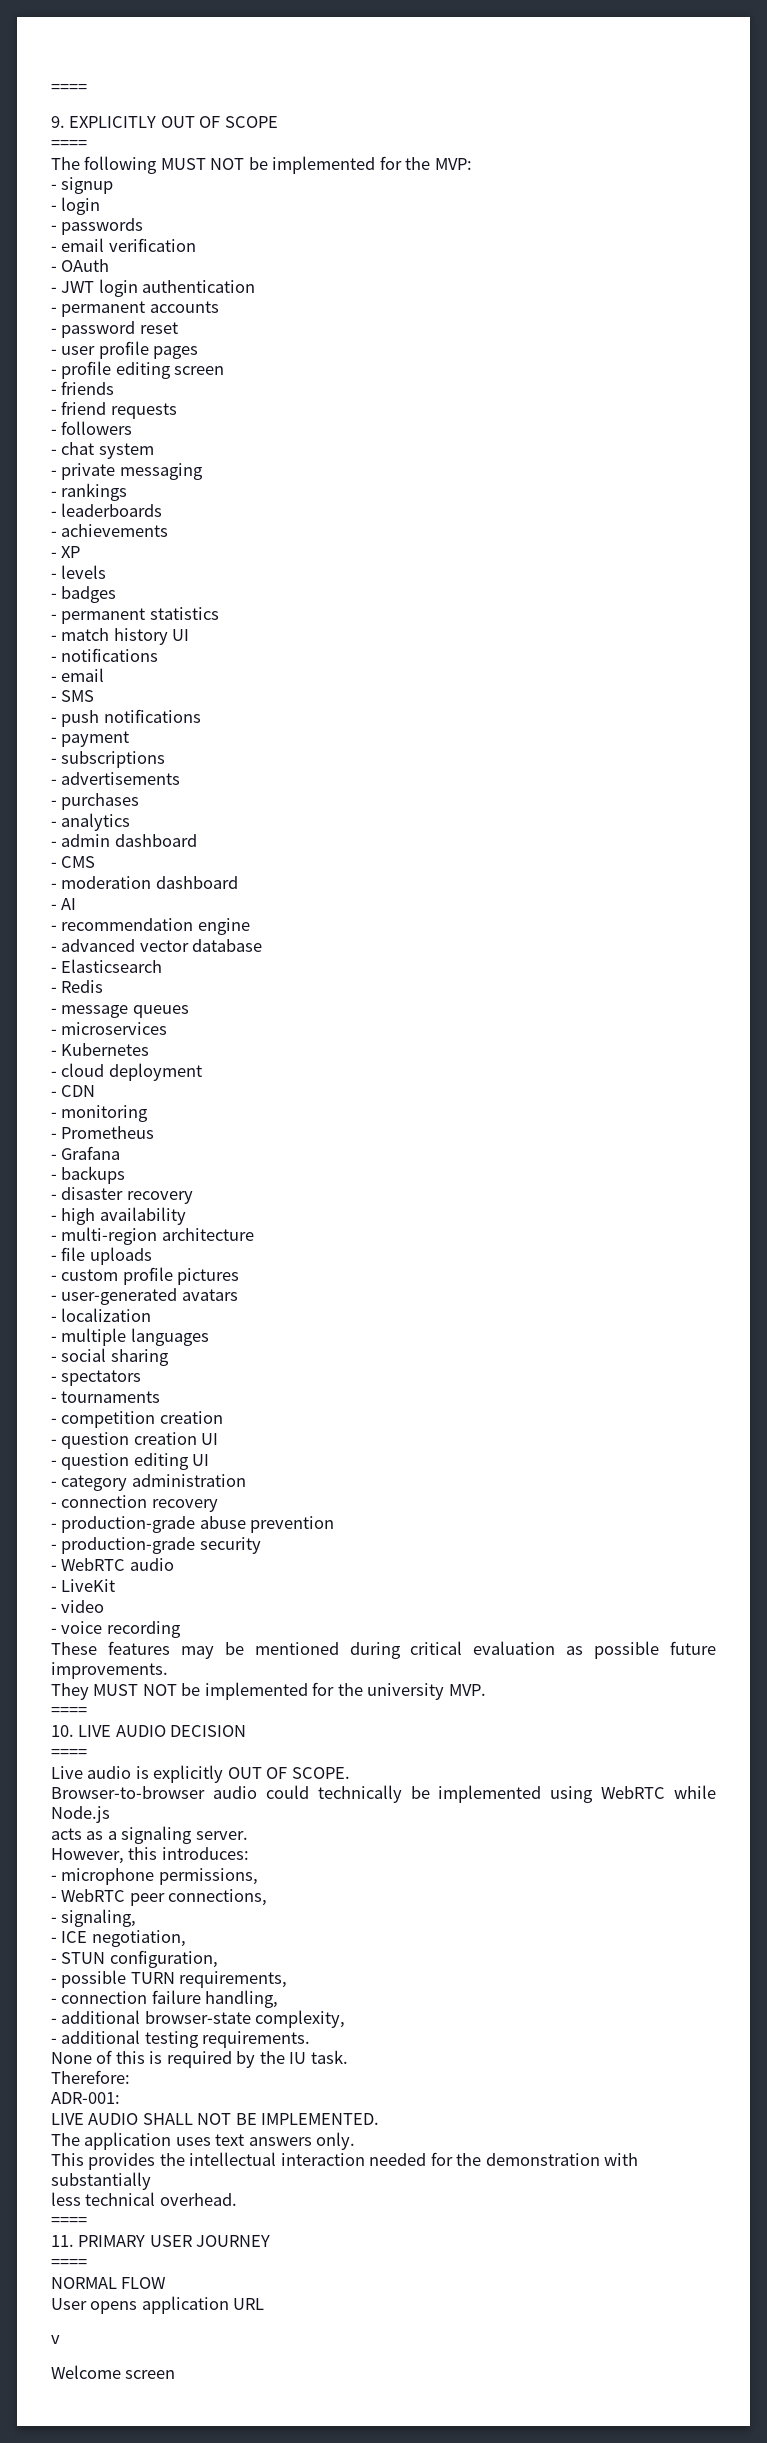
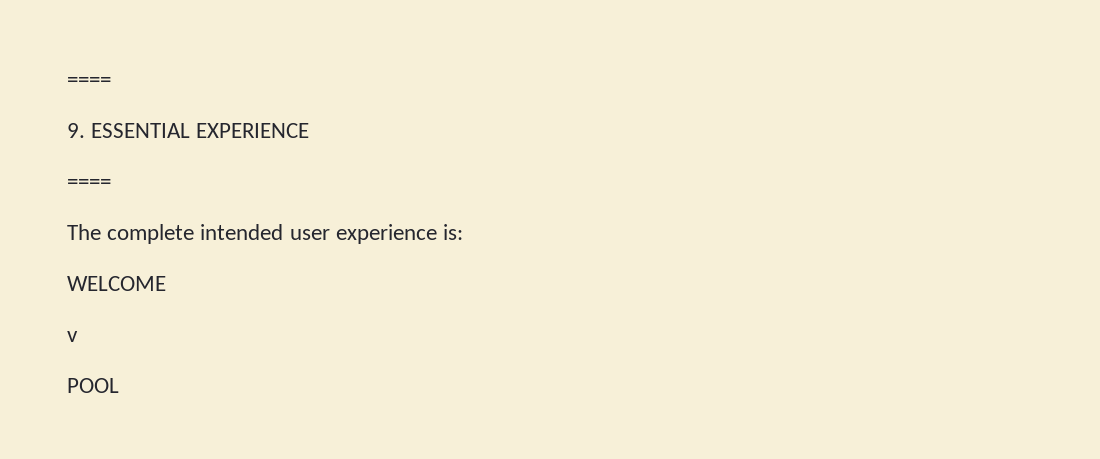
- 9. EXPLICITLY OUT OF SCOPE
+ 9. ESSENTIAL EXPERIENCE
  ====
- The following MUST NOT be implemented for the MVP:
- - signup
- - login
- - passwords
- - email verification
- - OAuth
- - JWT login authentication
- - permanent accounts
- - password reset
- - user profile pages
- - profile editing screen
- - friends
- - friend requests
- - followers
- - chat system
- - private messaging
- - rankings
- - leaderboards
- - achievements
- - XP
- - levels
- - badges
- - permanent statistics
- - match history UI
- - notifications
- - email
- - SMS
- - push notifications
- - payment
- - subscriptions
- - advertisements
- - purchases
- - analytics
- - admin dashboard
- - CMS
- - moderation dashboard
- - AI
- - recommendation engine
- - advanced vector database
- - Elasticsearch
- - Redis
- - message queues
- - microservices
- - Kubernetes
- - cloud deployment
- - CDN
- - monitoring
- - Prometheus
- - Grafana
- - backups
- - disaster recovery
- - high availability
- - multi-region architecture
- - file uploads
- - custom profile pictures
- - user-generated avatars
- - localization
- - multiple languages
- - social sharing
- - spectators
- - tournaments
- - competition creation
- - question creation UI
- - question editing UI
- - category administration
- - connection recovery
- - production-grade abuse prevention
- - production-grade security
- - WebRTC audio
- - LiveKit
- - video
- - voice recording
- These features may be mentioned during critical evaluation as possible future improvements.
- They MUST NOT be implemented for the university MVP.
- ====
- 10. LIVE AUDIO DECISION
- ====
- Live audio is explicitly OUT OF SCOPE.
- Browser-to-browser audio could technically be implemented using WebRTC while Node.js
- acts as a signaling server.
- However, this introduces:
- - microphone permissions,
- - WebRTC peer connections,
- - signaling,
- - ICE negotiation,
- - STUN configuration,
- - possible TURN requirements,
- - connection failure handling,
- - additional browser-state complexity,
- - additional testing requirements.
- None of this is required by the IU task.
- Therefore:
- ADR-001:
- LIVE AUDIO SHALL NOT BE IMPLEMENTED.
- The application uses text answers only.
- This provides the intellectual interaction needed for the demonstration with substantially
- less technical overhead.
- ====
- 11. PRIMARY USER JOURNEY
- ====
- NORMAL FLOW
- User opens application URL
+ The complete intended user experience is:
+ WELCOME
- Welcome screen
+ POOL

